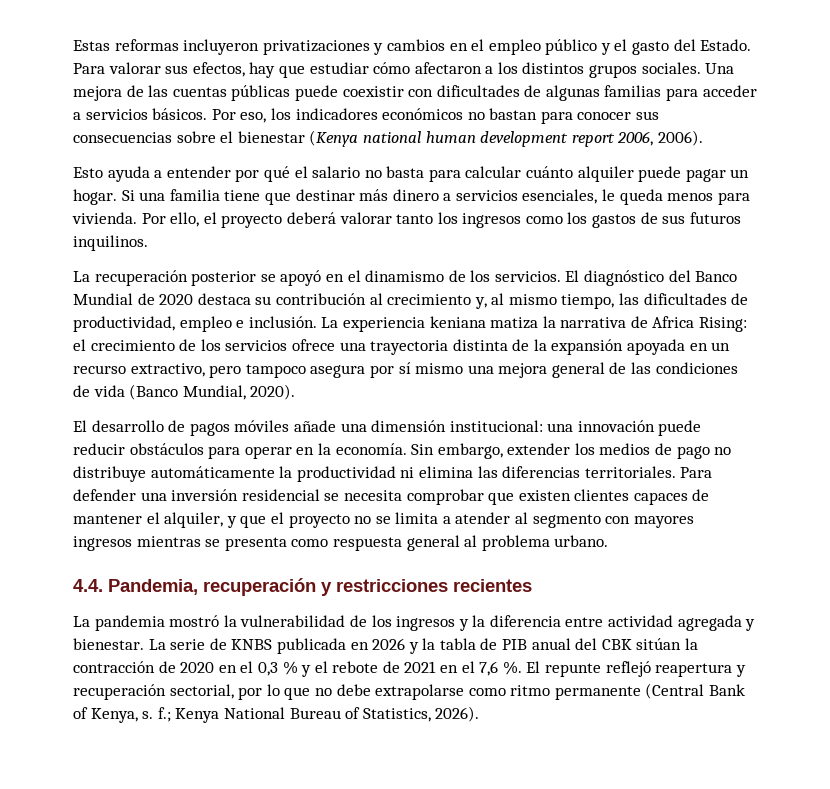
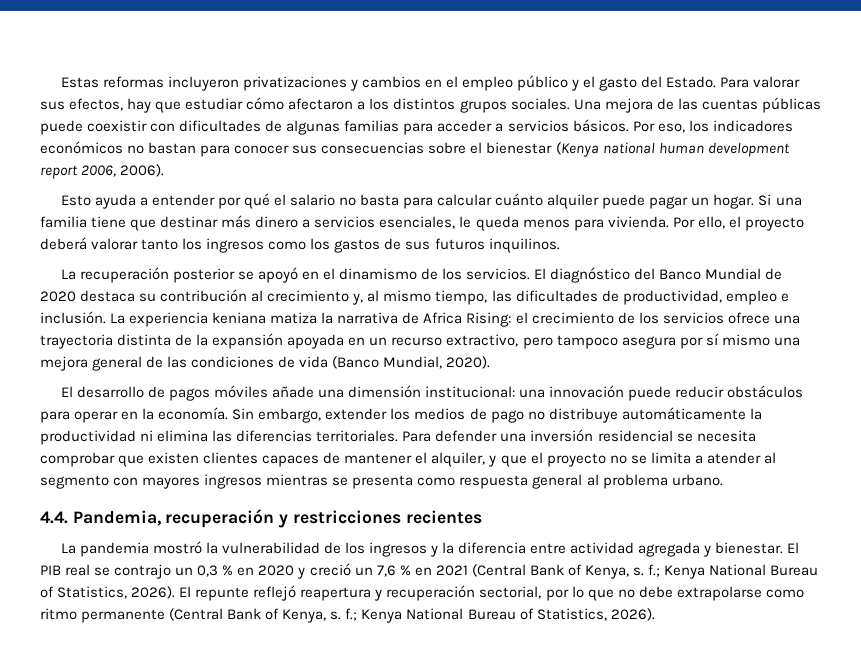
- La serie de KNBS publicada en 2026 y la tabla de PIB anual del CBK sitúan la contracción de 2020 en el 0,3 % y el rebote de 2021 en el 7,6 %.
+ El PIB real se contrajo un 0,3 % en 2020 y creció un 7,6 % en 2021 (Central Bank of Kenya, s. f.; Kenya National Bureau of Statistics, 2026).

